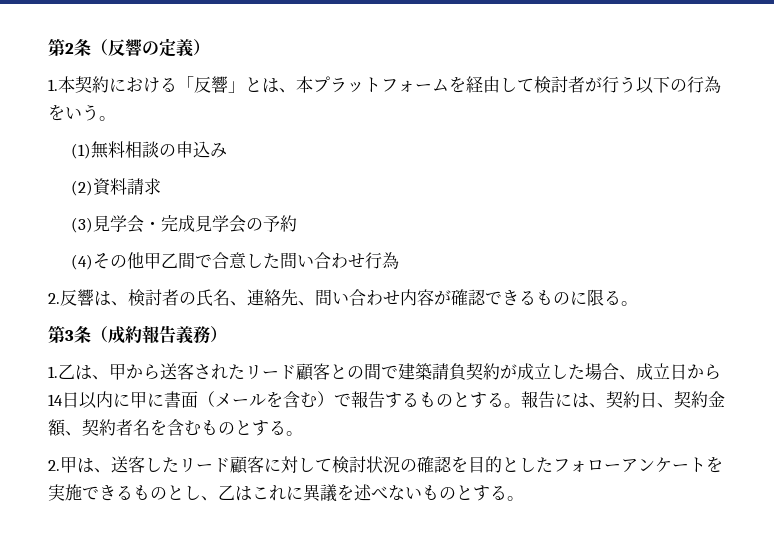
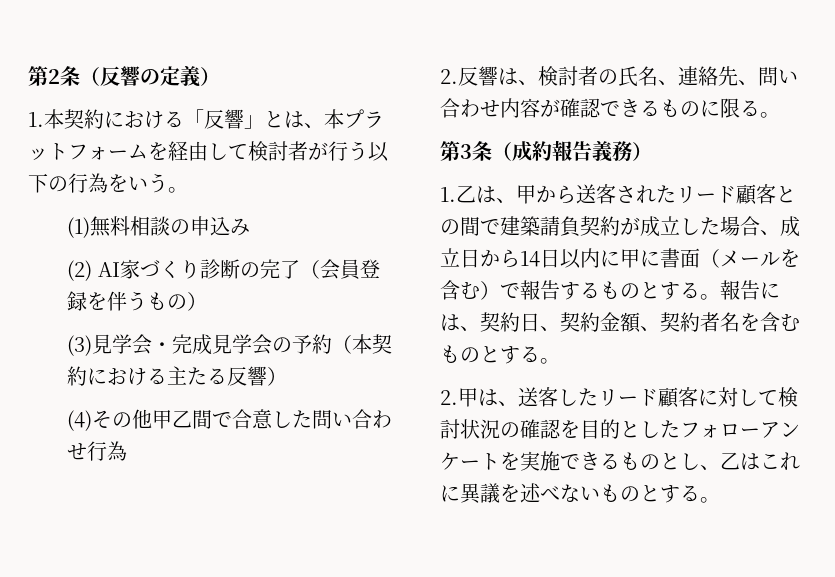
- (2)資料請求
+ (2) AI家づくり診断の完了（会員登録を伴うもの）
- (3)見学会・完成見学会の予約
+ (3)見学会・完成見学会の予約（本契約における主たる反響）

